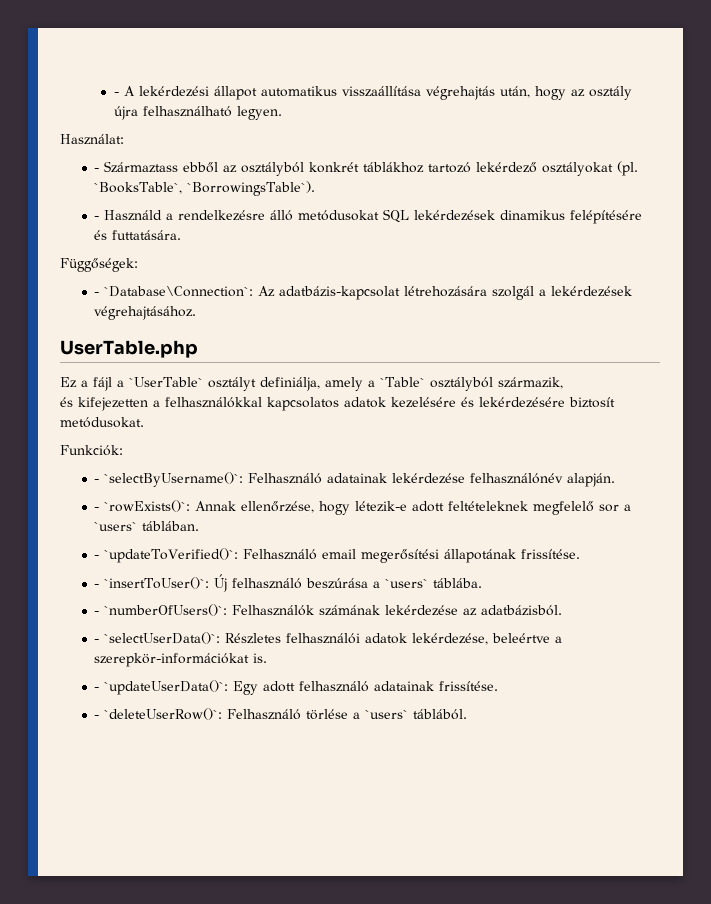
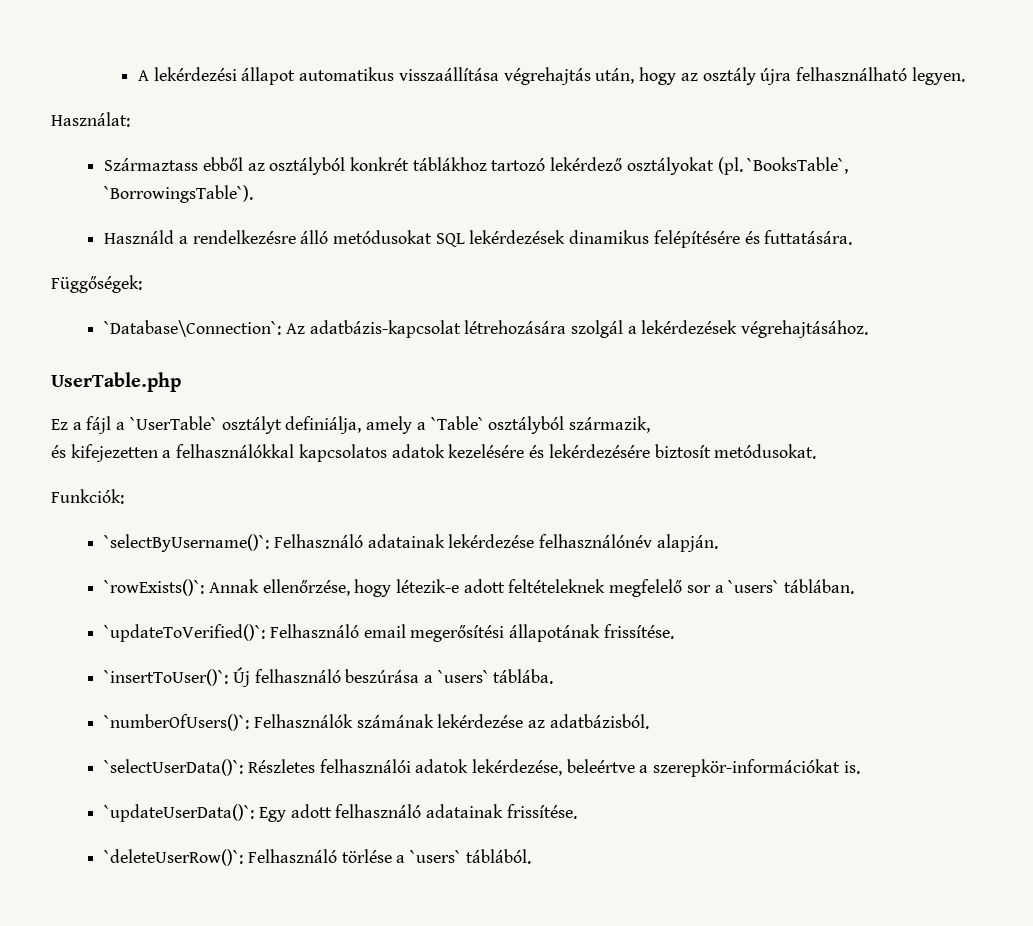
- - A lekérdezési állapot automatikus visszaállítása végrehajtás után, hogy az osztály újra felhasználható legyen.
+ A lekérdezési állapot automatikus visszaállítása végrehajtás után, hogy az osztály újra felhasználható legyen.
- - Származtass ebből az osztályból konkrét táblákhoz tartozó lekérdező osztályokat (pl.
+ Származtass ebből az osztályból konkrét táblákhoz tartozó lekérdező osztályokat (pl.
- - Használd a rendelkezésre álló metódusokat SQL lekérdezések dinamikus felépítésére és futtatására.
+ Használd a rendelkezésre álló metódusokat SQL lekérdezések dinamikus felépítésére és futtatására.
- - `Database\Connection`: Az adatbázis-kapcsolat létrehozására szolgál a lekérdezések végrehajtásához.
+ `Database\Connection`: Az adatbázis-kapcsolat létrehozására szolgál a lekérdezések végrehajtásához.
- - `selectByUsername()`: Felhasználó adatainak lekérdezése felhasználónév alapján.
+ `selectByUsername()`: Felhasználó adatainak lekérdezése felhasználónév alapján.
- - `rowExists()`: Annak ellenőrzése, hogy létezik-e adott feltételeknek megfelelő sor a `users` táblában.
+ `rowExists()`: Annak ellenőrzése, hogy létezik-e adott feltételeknek megfelelő sor a `users` táblában.
- - `updateToVerified()`: Felhasználó email megerősítési állapotának frissítése.
+ `updateToVerified()`: Felhasználó email megerősítési állapotának frissítése.
- - `insertToUser()`: Új felhasználó beszúrása a `users` táblába.
+ `insertToUser()`: Új felhasználó beszúrása a `users` táblába.
- - `numberOfUsers()`: Felhasználók számának lekérdezése az adatbázisból.
+ `numberOfUsers()`: Felhasználók számának lekérdezése az adatbázisból.
- - `selectUserData()`: Részletes felhasználói adatok lekérdezése, beleértve a szerepkör-információkat is.
+ `selectUserData()`: Részletes felhasználói adatok lekérdezése, beleértve a szerepkör-információkat is.
- - `updateUserData()`: Egy adott felhasználó adatainak frissítése.
+ `updateUserData()`: Egy adott felhasználó adatainak frissítése.
- - `deleteUserRow()`: Felhasználó törlése a `users` táblából.
+ `deleteUserRow()`: Felhasználó törlése a `users` táblából.

